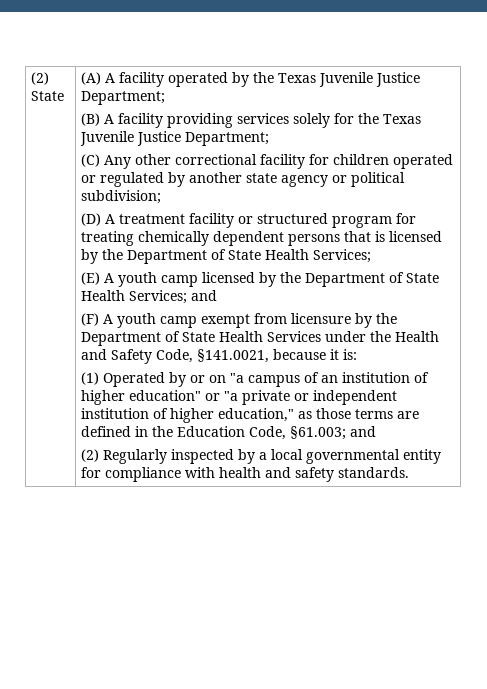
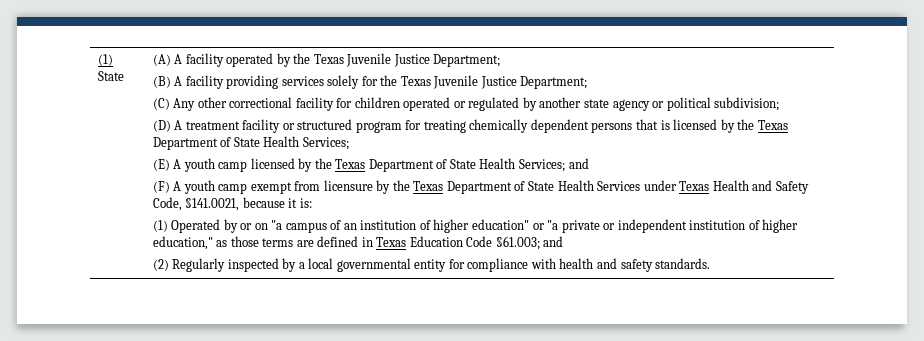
- (2) State
+ (1) State
- (D) A treatment facility or structured program for treating chemically dependent persons that is licensed by the Department of State Health Services;
+ (D) A treatment facility or structured program for treating chemically dependent persons that is licensed by the Texas Department of State Health Services;
- (E) A youth camp licensed by the Department of State Health Services; and
+ (E) A youth camp licensed by the Texas Department of State Health Services; and
- (F) A youth camp exempt from licensure by the Department of State Health Services under the Health and Safety Code, §141.0021, because it is:
+ (F) A youth camp exempt from licensure by the Texas Department of State Health Services under Texas Health and Safety Code, §141.0021, because it is:
- (1) Operated by or on "a campus of an institution of higher education" or "a private or independent institution of higher education," as those terms are defined in the Education Code, §61.003; and
+ (1) Operated by or on "a campus of an institution of higher education" or "a private or independent institution of higher education," as those terms are defined in Texas Education Code §61.003; and

